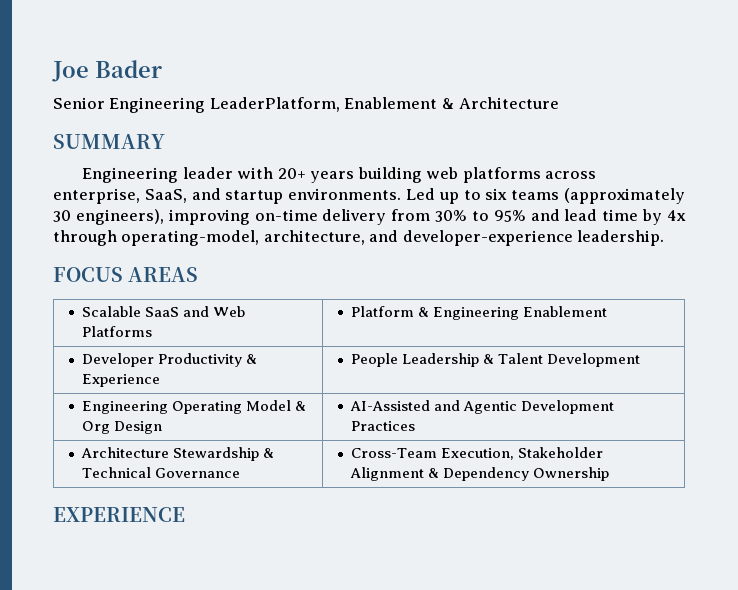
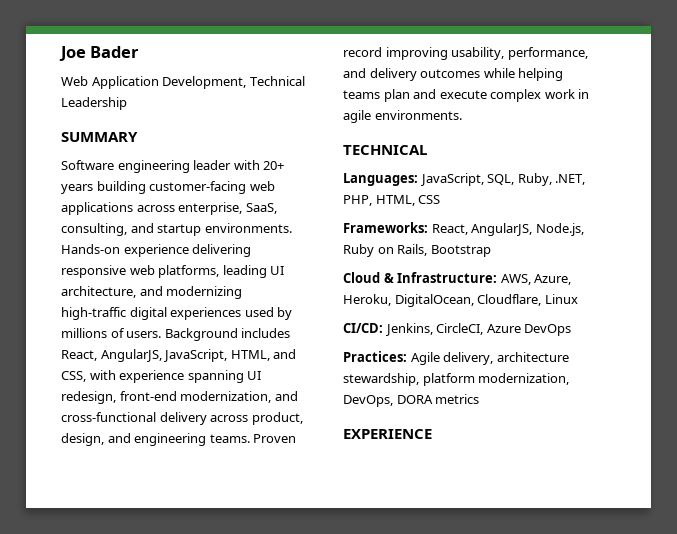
- Senior Engineering LeaderPlatform, Enablement & Architecture
+ Web Application Development, Technical Leadership
- Engineering leader with 20+ years building web platforms across enterprise, SaaS, and startup environments.
+ Software engineering leader with 20+ years building customer-facing web applications across enterprise, SaaS, consulting, and startup environments.
- Led up to six teams (approximately 30 engineers), improving on-time delivery from 30% to 95% and lead time by 4x through operating-model, architecture, and developer-experience leadership.
- FOCUS AREAS
- Scalable SaaS and Web Platforms | Platform & Engineering Enablement
- Developer Productivity & Experience | People Leadership & Talent Development
- Engineering Operating Model & Org Design | AI-Assisted and Agentic Development Practices
- Architecture Stewardship & Technical Governance | Cross-Team Execution, Stakeholder Alignment & Dependency Ownership
+ Hands-on experience delivering responsive web platforms, leading UI architecture, and modernizing high-traffic digital experiences used by millions of users. Background includes React, AngularJS, JavaScript, HTML, and CSS, with experience spanning UI redesign, front-end modernization, and cross-functional delivery across product, design, and engineering teams. Proven record improving usability, performance, and delivery outcomes while helping teams plan and execute complex work in agile environments.
+ TECHNICAL
+ Languages: JavaScript, SQL, Ruby, .NET, PHP, HTML, CSS
+ Frameworks: React, AngularJS, Node.js, Ruby on Rails, Bootstrap
+ Cloud & Infrastructure: AWS, Azure, Heroku, DigitalOcean, Cloudflare, Linux
+ CI/CD: Jenkins, CircleCI, Azure DevOps
+ Practices: Agile delivery, architecture stewardship, platform modernization, DevOps, DORA metrics

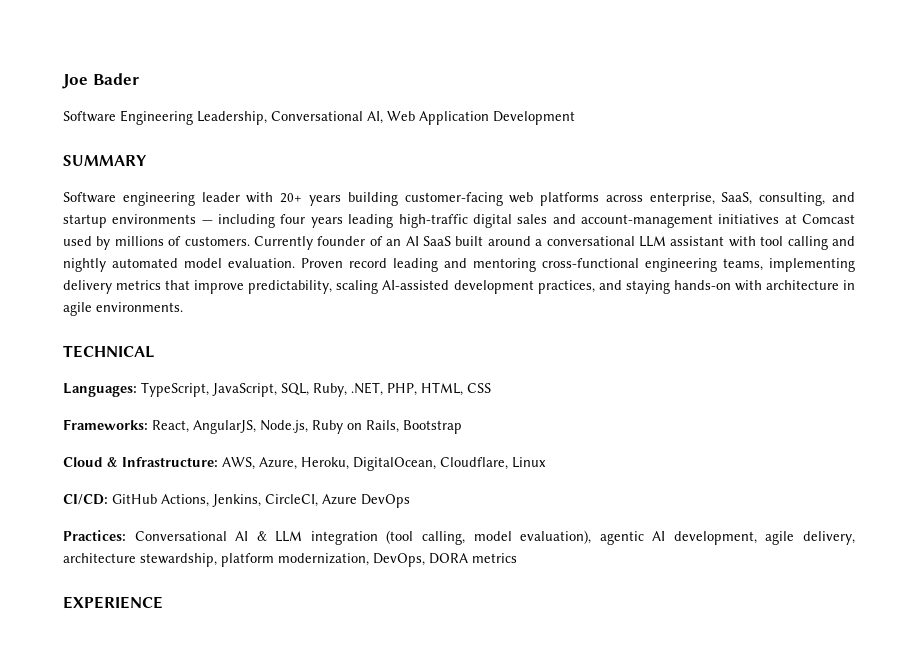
- Web Application Development, Technical Leadership
+ Software Engineering Leadership, Conversational AI, Web Application Development
- Software engineering leader with 20+ years building customer-facing web applications across enterprise, SaaS, consulting, and startup environments. Hands-on experience delivering responsive web platforms, leading UI architecture, and modernizing high-traffic digital experiences used by millions of users. Background includes React, AngularJS, JavaScript, HTML, and CSS, with experience spanning UI redesign, front-end modernization, and cross-functional delivery across product, design, and engineering teams. Proven record improving usability, performance, and delivery outcomes while helping teams plan and execute complex work in agile environments.
+ Software engineering leader with 20+ years building customer-facing web platforms across enterprise, SaaS, consulting, and startup environments — including four years leading high-traffic digital sales and account-management initiatives at Comcast used by millions of customers. Currently founder of an AI SaaS built around a conversational LLM assistant with tool calling and nightly automated model evaluation. Proven record leading and mentoring cross-functional engineering teams, implementing delivery metrics that improve predictability, scaling AI-assisted development practices, and staying hands-on with architecture in agile environments.
- Languages: JavaScript, SQL, Ruby, .NET, PHP, HTML, CSS
+ Languages: TypeScript, JavaScript, SQL, Ruby, .NET, PHP, HTML, CSS
- CI/CD: Jenkins, CircleCI, Azure DevOps
+ CI/CD: GitHub Actions, Jenkins, CircleCI, Azure DevOps
- Practices: Agile delivery, architecture stewardship, platform modernization, DevOps, DORA metrics
+ Practices: Conversational AI & LLM integration (tool calling, model evaluation), agentic AI development, agile delivery, architecture stewardship, platform modernization, DevOps, DORA metrics

